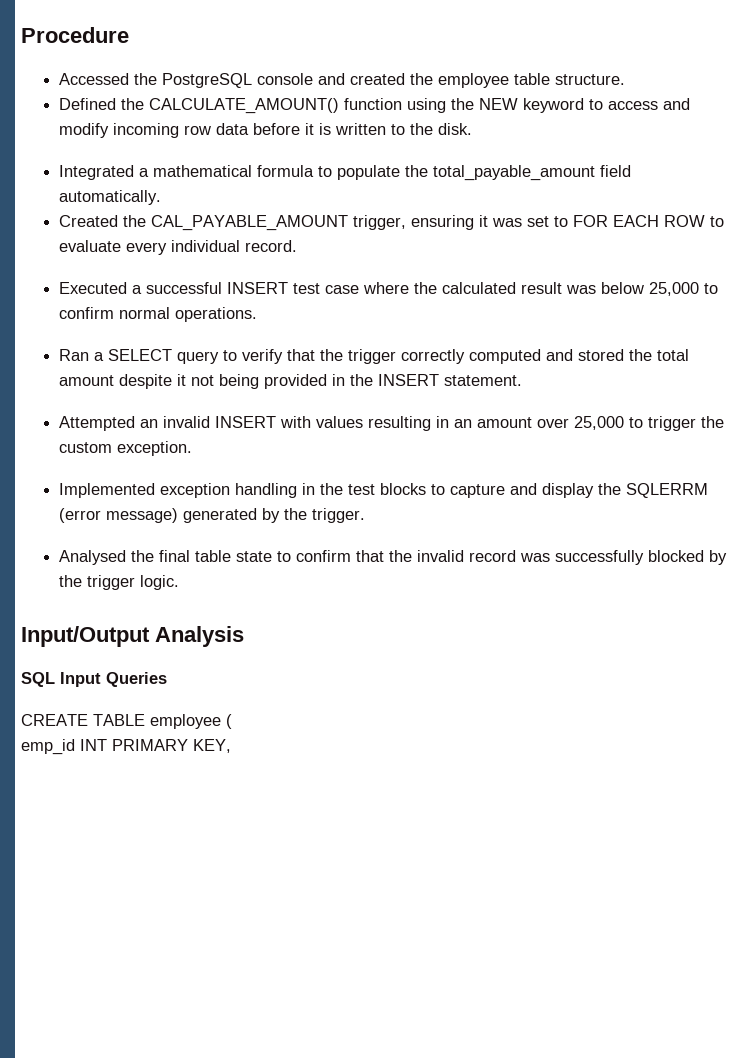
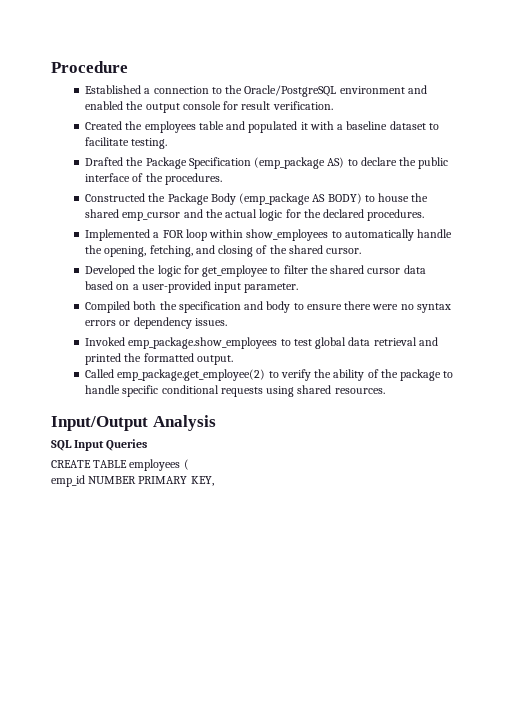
- Accessed the PostgreSQL console and created the employee table structure.
- Defined the CALCULATE_AMOUNT() function using the NEW keyword to access and modify incoming row data before it is written to the disk.
- Integrated a mathematical formula to populate the total_payable_amount field automatically.
- Created the CAL_PAYABLE_AMOUNT trigger, ensuring it was set to FOR EACH ROW to evaluate every individual record.
- Executed a successful INSERT test case where the calculated result was below 25,000 to confirm normal operations.
- Ran a SELECT query to verify that the trigger correctly computed and stored the total amount despite it not being provided in the INSERT statement.
- Attempted an invalid INSERT with values resulting in an amount over 25,000 to trigger the custom exception.
- Implemented exception handling in the test blocks to capture and display the SQLERRM (error message) generated by the trigger.
- Analysed the final table state to confirm that the invalid record was successfully blocked by the trigger logic.
+ Established a connection to the Oracle/PostgreSQL environment and enabled the output console for result verification.
+ Created the employees table and populated it with a baseline dataset to facilitate testing.
+ Drafted the Package Specification (emp_package AS) to declare the public interface of the procedures.
+ Constructed the Package Body (emp_package AS BODY) to house the shared emp_cursor and the actual logic for the declared procedures.
+ Implemented a FOR loop within show_employees to automatically handle the opening, fetching, and closing of the shared cursor.
+ Developed the logic for get_employee to filter the shared cursor data based on a user-provided input parameter.
+ Compiled both the specification and body to ensure there were no syntax errors or dependency issues.
+ Invoked emp_package.show_employees to test global data retrieval and printed the formatted output.
+ Called emp_package.get_employee(2) to verify the ability of the package to handle specific conditional requests using shared resources.
- CREATE TABLE employee (
+ CREATE TABLE employees (
- emp_id INT PRIMARY KEY,
+ emp_id NUMBER PRIMARY KEY,

